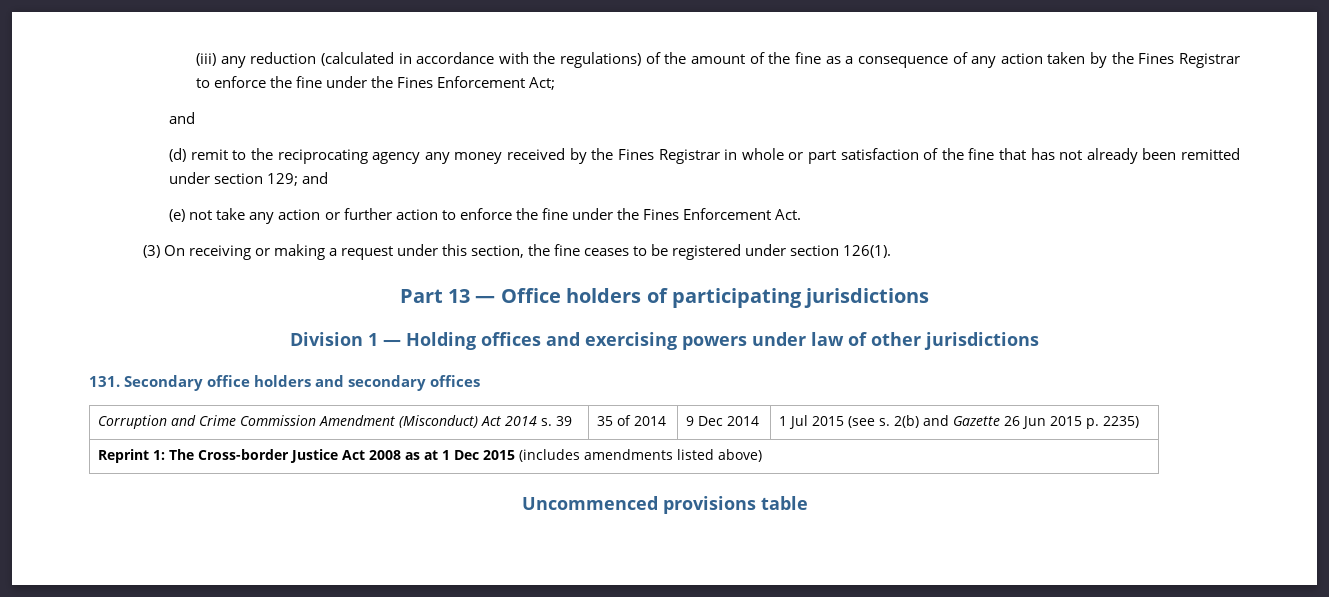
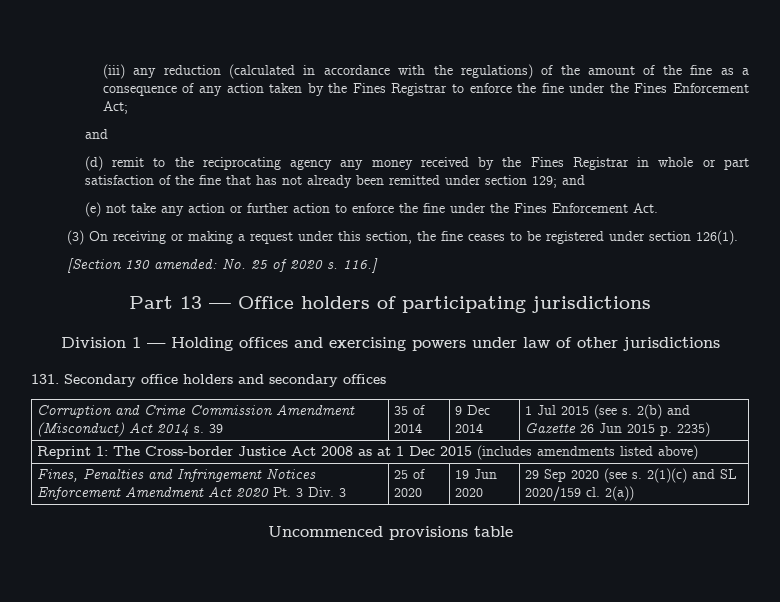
+ [Section 130 amended: No. 25 of 2020 s. 116.]
+ Fines, Penalties and Infringement Notices Enforcement Amendment Act 2020 Pt. 3 Div. 3 | 25 of 2020 | 19 Jun 2020 | 29 Sep 2020 (see s. 2(1)(c) and SL 2020/159 cl. 2(a))

